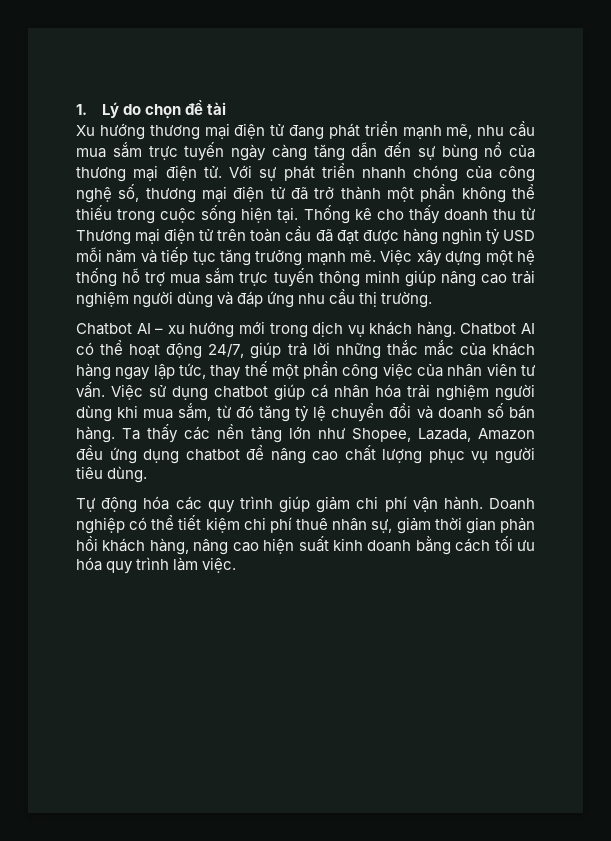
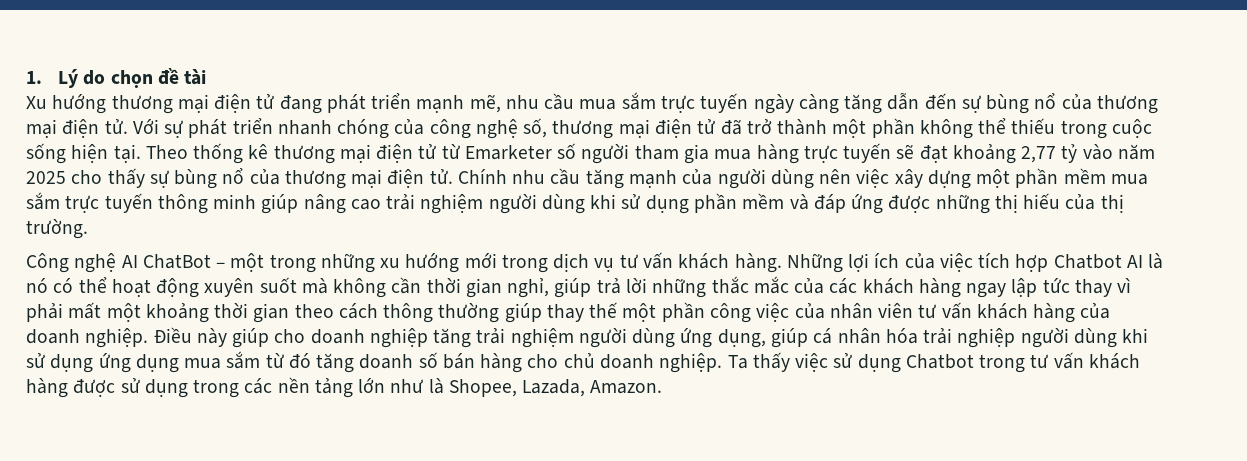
- Thống kê cho thấy doanh thu từ Thương mại điện tử trên toàn cầu đã đạt được hàng nghìn tỷ USD mỗi năm và tiếp tục tăng trưởng mạnh mẽ. Việc xây dựng một hệ thống hỗ trợ mua sắm trực tuyến thông minh giúp nâng cao trải nghiệm người dùng và đáp ứng nhu cầu thị trường.
- Chatbot AI – xu hướng mới trong dịch vụ khách hàng. Chatbot AI có thể hoạt động 24/7, giúp trả lời những thắc mắc của khách hàng ngay lập tức, thay thế một phần công việc của nhân viên tư vấn. Việc sử dụng chatbot giúp cá nhân hóa trải nghiệm người dùng khi mua sắm, từ đó tăng tỷ lệ chuyển đổi và doanh số bán hàng. Ta thấy các nền tảng lớn như Shopee, Lazada, Amazon đều ứng dụng chatbot để nâng cao chất lượng phục vụ người tiêu dùng.
- Tự động hóa các quy trình giúp giảm chi phí vận hành. Doanh nghiệp có thể tiết kiệm chi phí thuê nhân sự, giảm thời gian phản hồi khách hàng, nâng cao hiện suất kinh doanh bằng cách tối ưu hóa quy trình làm việc.
+ Theo thống kê thương mại điện tử từ Emarketer số người tham gia mua hàng trực tuyến sẽ đạt khoảng 2,77 tỷ vào năm 2025 cho thấy sự bùng nổ của thương mại điện tử. Chính nhu cầu tăng mạnh của người dùng nên việc xây dựng một phần mềm mua sắm trực tuyến thông minh giúp nâng cao trải nghiệm người dùng khi sử dụng phần mềm và đáp ứng được những thị hiếu của thị trường.
+ Công nghệ AI ChatBot – một trong những xu hướng mới trong dịch vụ tư vấn khách hàng. Những lợi ích của việc tích hợp Chatbot AI là nó có thể hoạt động xuyên suốt mà không cần thời gian nghỉ, giúp trả lời những thắc mắc của các khách hàng ngay lập tức thay vì phải mất một khoảng thời gian theo cách thông thường giúp thay thế một phần công việc của nhân viên tư vấn khách hàng của doanh nghiệp. Điều này giúp cho doanh nghiệp tăng trải nghiệm người dùng ứng dụng, giúp cá nhân hóa trải nghiệp người dùng khi sử dụng ứng dụng mua sắm từ đó tăng doanh số bán hàng cho chủ doanh nghiệp. Ta thấy việc sử dụng Chatbot trong tư vấn khách hàng được sử dụng trong các nền tảng lớn như là Shopee, Lazada, Amazon.

